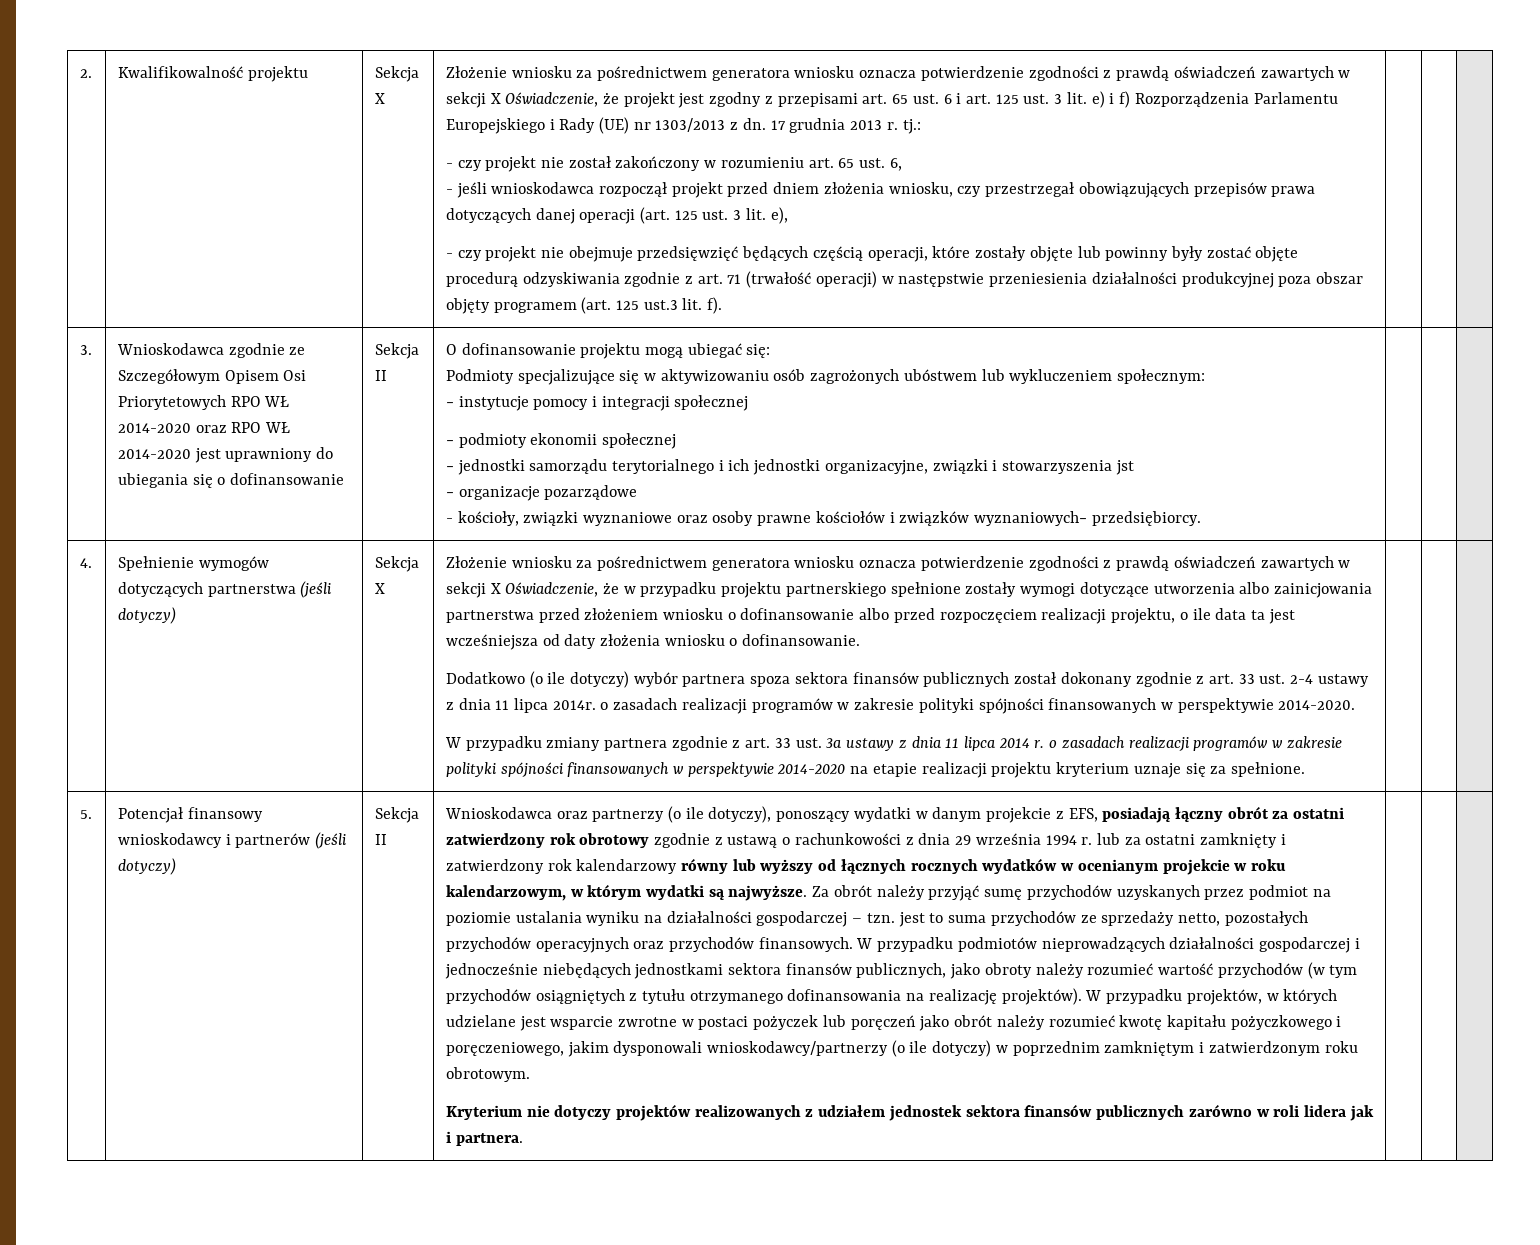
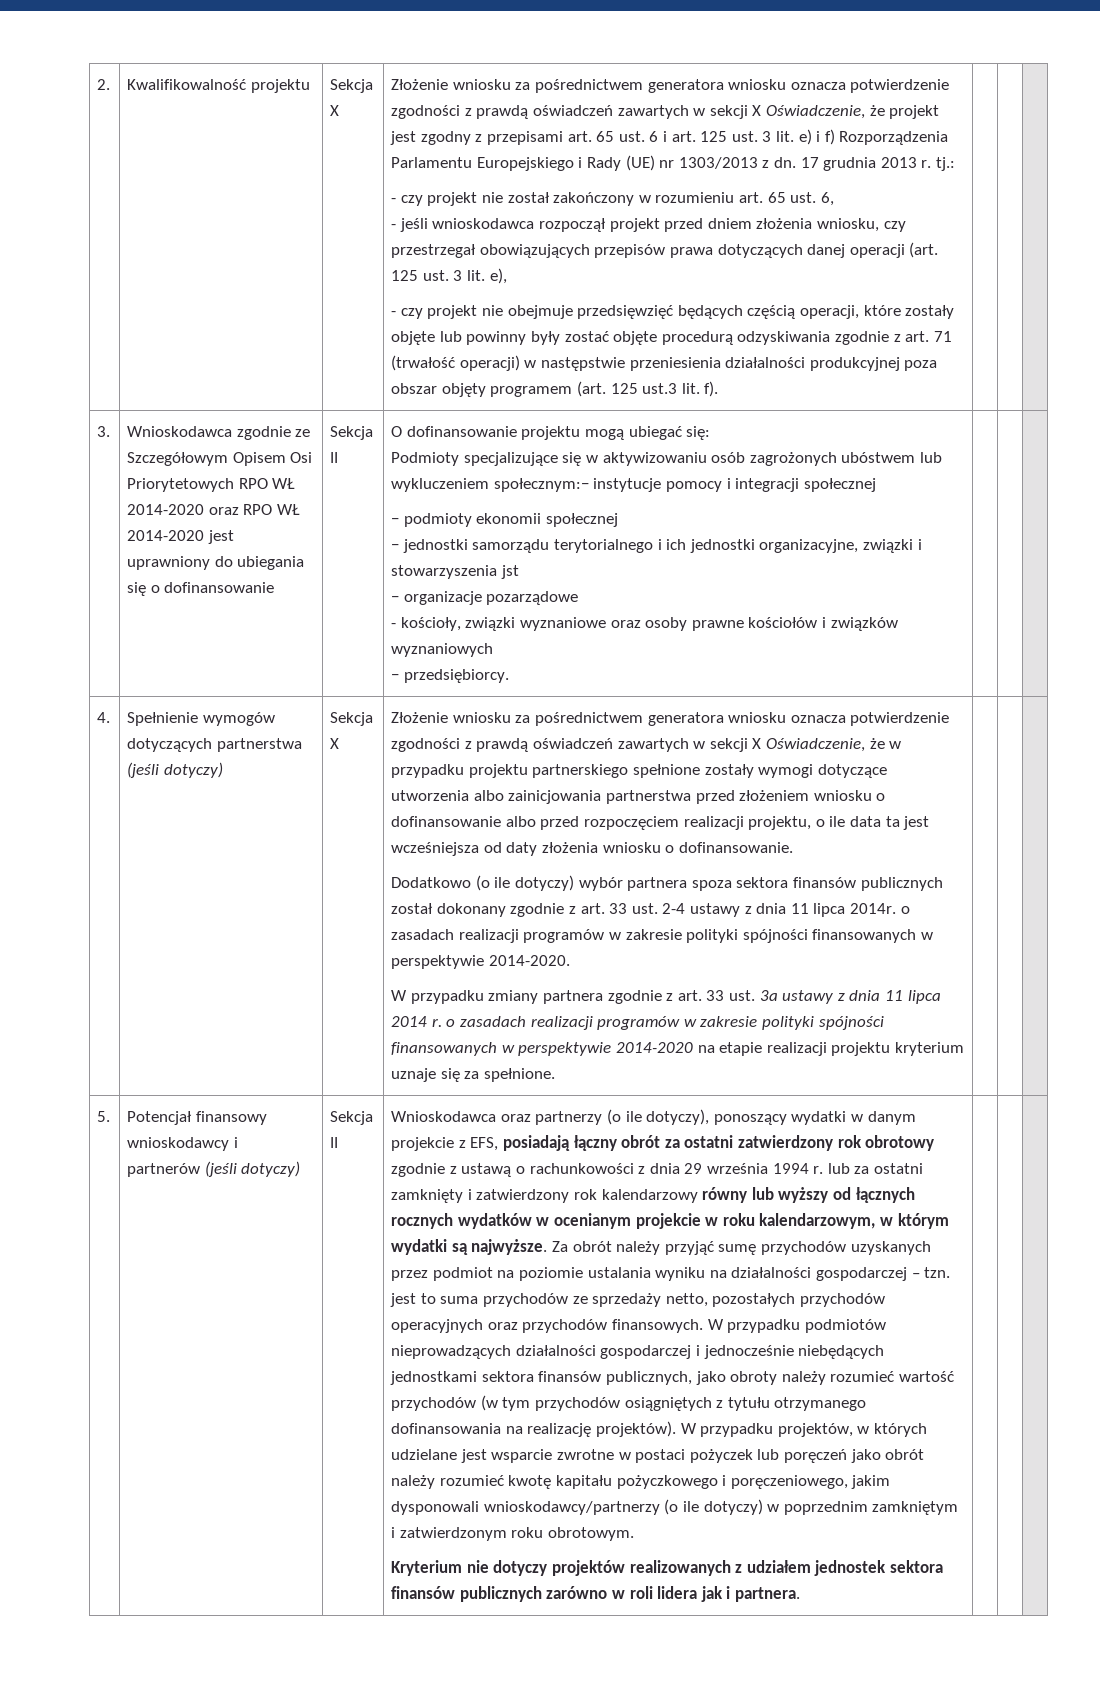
- Podmioty specjalizujące się w aktywizowaniu osób zagrożonych ubóstwem lub wykluczeniem społecznym:
- − instytucje pomocy i integracji społecznej
+ Podmioty specjalizujące się w aktywizowaniu osób zagrożonych ubóstwem lub wykluczeniem społecznym:− instytucje pomocy i integracji społecznej
- - kościoły, związki wyznaniowe oraz osoby prawne kościołów i związków wyznaniowych− przedsiębiorcy.
+ - kościoły, związki wyznaniowe oraz osoby prawne kościołów i związków wyznaniowych
+ − przedsiębiorcy.

